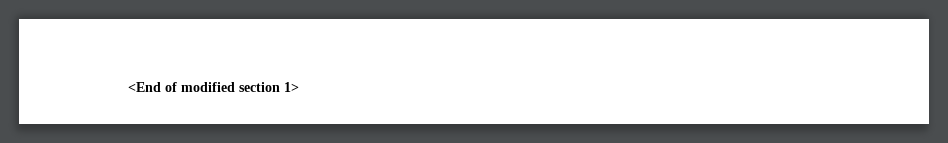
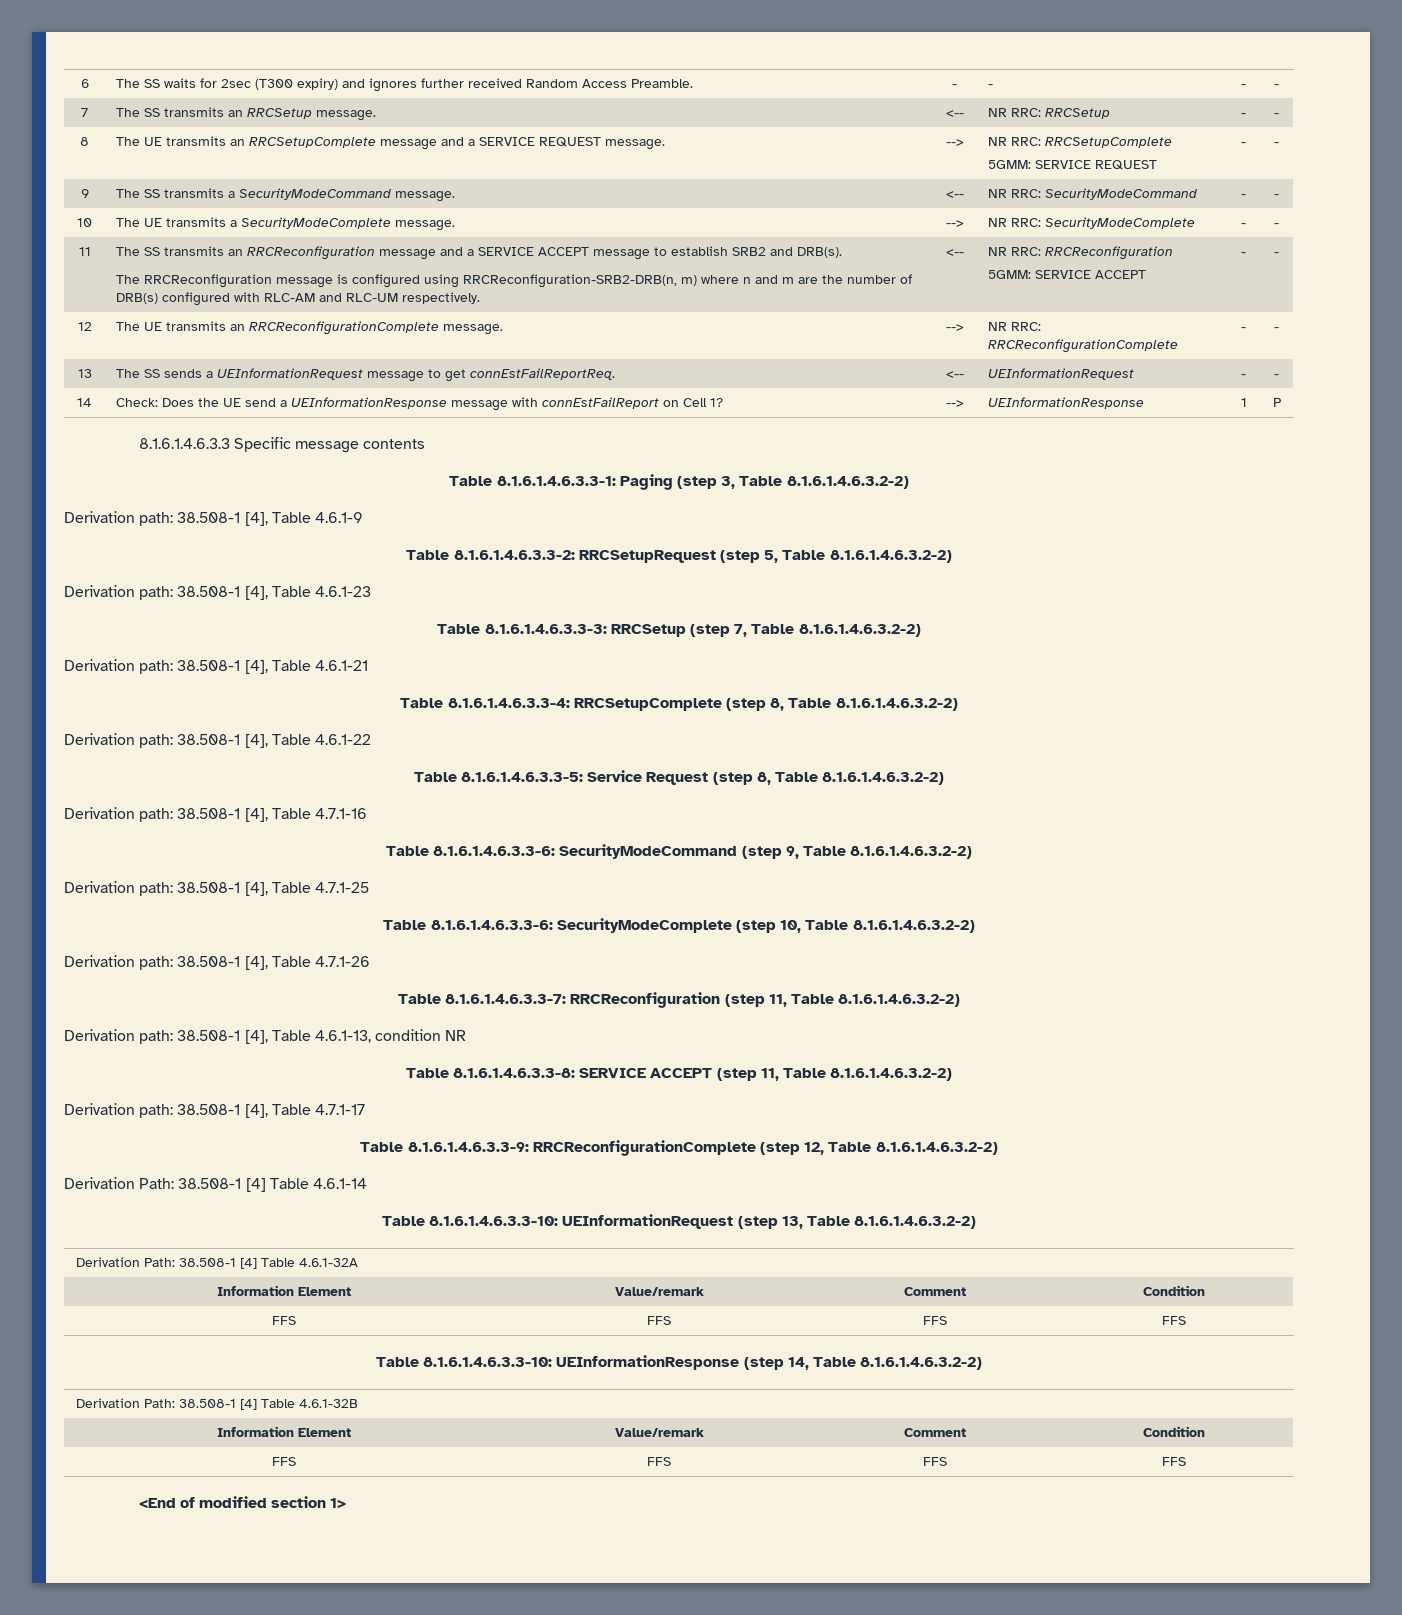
+ 6 | The SS waits for 2sec (T300 expiry) and ignores further received Random Access Preamble. | - | - | - | -
+ 7 | The SS transmits an RRCSetup message. | <-- | NR RRC: RRCSetup | - | -
+ 8 | The UE transmits an RRCSetupComplete message and a SERVICE REQUEST message. | --> | NR RRC: RRCSetupComplete
+ 5GMM: SERVICE REQUEST | - | -
+ 9 | The SS transmits a SecurityModeCommand message. | <-- | NR RRC: SecurityModeCommand | - | -
+ 10 | The UE transmits a SecurityModeComplete message. | --> | NR RRC: SecurityModeComplete | - | -
+ 11 | The SS transmits an RRCReconfiguration message and a SERVICE ACCEPT message to establish SRB2 and DRB(s).
+ The RRCReconfiguration message is configured using RRCReconfiguration-SRB2-DRB(n, m) where n and m are the number of DRB(s) configured with RLC-AM and RLC-UM respectively. | <-- | NR RRC: RRCReconfiguration
+ 5GMM: SERVICE ACCEPT | - | -
+ 12 | The UE transmits an RRCReconfigurationComplete message. | --> | NR RRC: RRCReconfigurationComplete | - | -
+ 13 | The SS sends a UEInformationRequest message to get connEstFailReportReq. | <-- | UEInformationRequest | - | -
+ 14 | Check: Does the UE send a UEInformationResponse message with connEstFailReport on Cell 1? | --> | UEInformationResponse | 1 | P
+ 8.1.6.1.4.6.3.3 Specific message contents
+ Table 8.1.6.1.4.6.3.3-1: Paging (step 3, Table 8.1.6.1.4.6.3.2-2)
+ Derivation path: 38.508-1 [4], Table 4.6.1-9
+ Table 8.1.6.1.4.6.3.3-2: RRCSetupRequest (step 5, Table 8.1.6.1.4.6.3.2-2)
+ Derivation path: 38.508-1 [4], Table 4.6.1-23
+ Table 8.1.6.1.4.6.3.3-3: RRCSetup (step 7, Table 8.1.6.1.4.6.3.2-2)
+ Derivation path: 38.508-1 [4], Table 4.6.1-21
+ Table 8.1.6.1.4.6.3.3-4: RRCSetupComplete (step 8, Table 8.1.6.1.4.6.3.2-2)
+ Derivation path: 38.508-1 [4], Table 4.6.1-22
+ Table 8.1.6.1.4.6.3.3-5: Service Request (step 8, Table 8.1.6.1.4.6.3.2-2)
+ Derivation path: 38.508-1 [4], Table 4.7.1-16
+ Table 8.1.6.1.4.6.3.3-6: SecurityModeCommand (step 9, Table 8.1.6.1.4.6.3.2-2)
+ Derivation path: 38.508-1 [4], Table 4.7.1-25
+ Table 8.1.6.1.4.6.3.3-6: SecurityModeComplete (step 10, Table 8.1.6.1.4.6.3.2-2)
+ Derivation path: 38.508-1 [4], Table 4.7.1-26
+ Table 8.1.6.1.4.6.3.3-7: RRCReconfiguration (step 11, Table 8.1.6.1.4.6.3.2-2)
+ Derivation path: 38.508-1 [4], Table 4.6.1-13, condition NR
+ Table 8.1.6.1.4.6.3.3-8: SERVICE ACCEPT (step 11, Table 8.1.6.1.4.6.3.2-2)
+ Derivation path: 38.508-1 [4], Table 4.7.1-17
+ Table 8.1.6.1.4.6.3.3-9: RRCReconfigurationComplete (step 12, Table 8.1.6.1.4.6.3.2-2)
+ Derivation Path: 38.508-1 [4] Table 4.6.1-14
+ Table 8.1.6.1.4.6.3.3-10: UEInformationRequest (step 13, Table 8.1.6.1.4.6.3.2-2)
+ Derivation Path: 38.508-1 [4] Table 4.6.1-32A
+ Information Element | Value/remark | Comment | Condition
+ FFS | FFS | FFS | FFS
+ Table 8.1.6.1.4.6.3.3-10: UEInformationResponse (step 14, Table 8.1.6.1.4.6.3.2-2)
+ Derivation Path: 38.508-1 [4] Table 4.6.1-32B
+ Information Element | Value/remark | Comment | Condition
+ FFS | FFS | FFS | FFS

